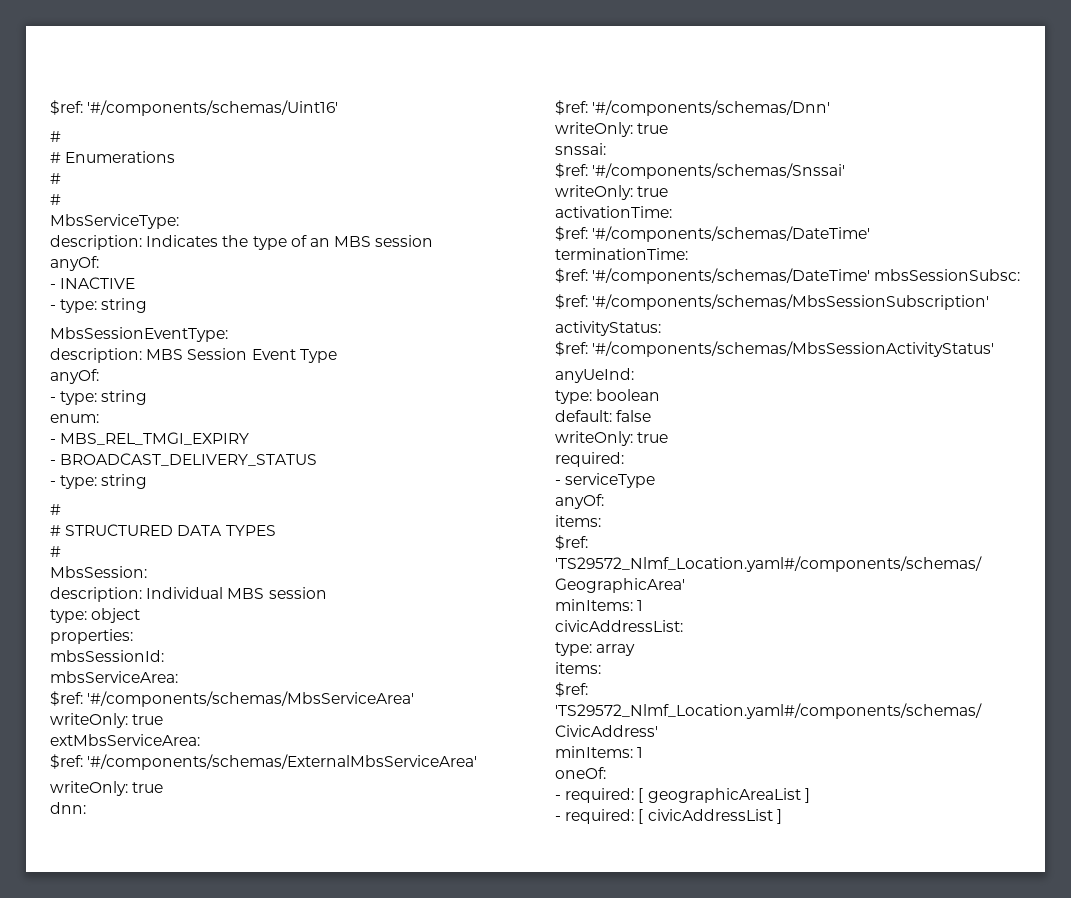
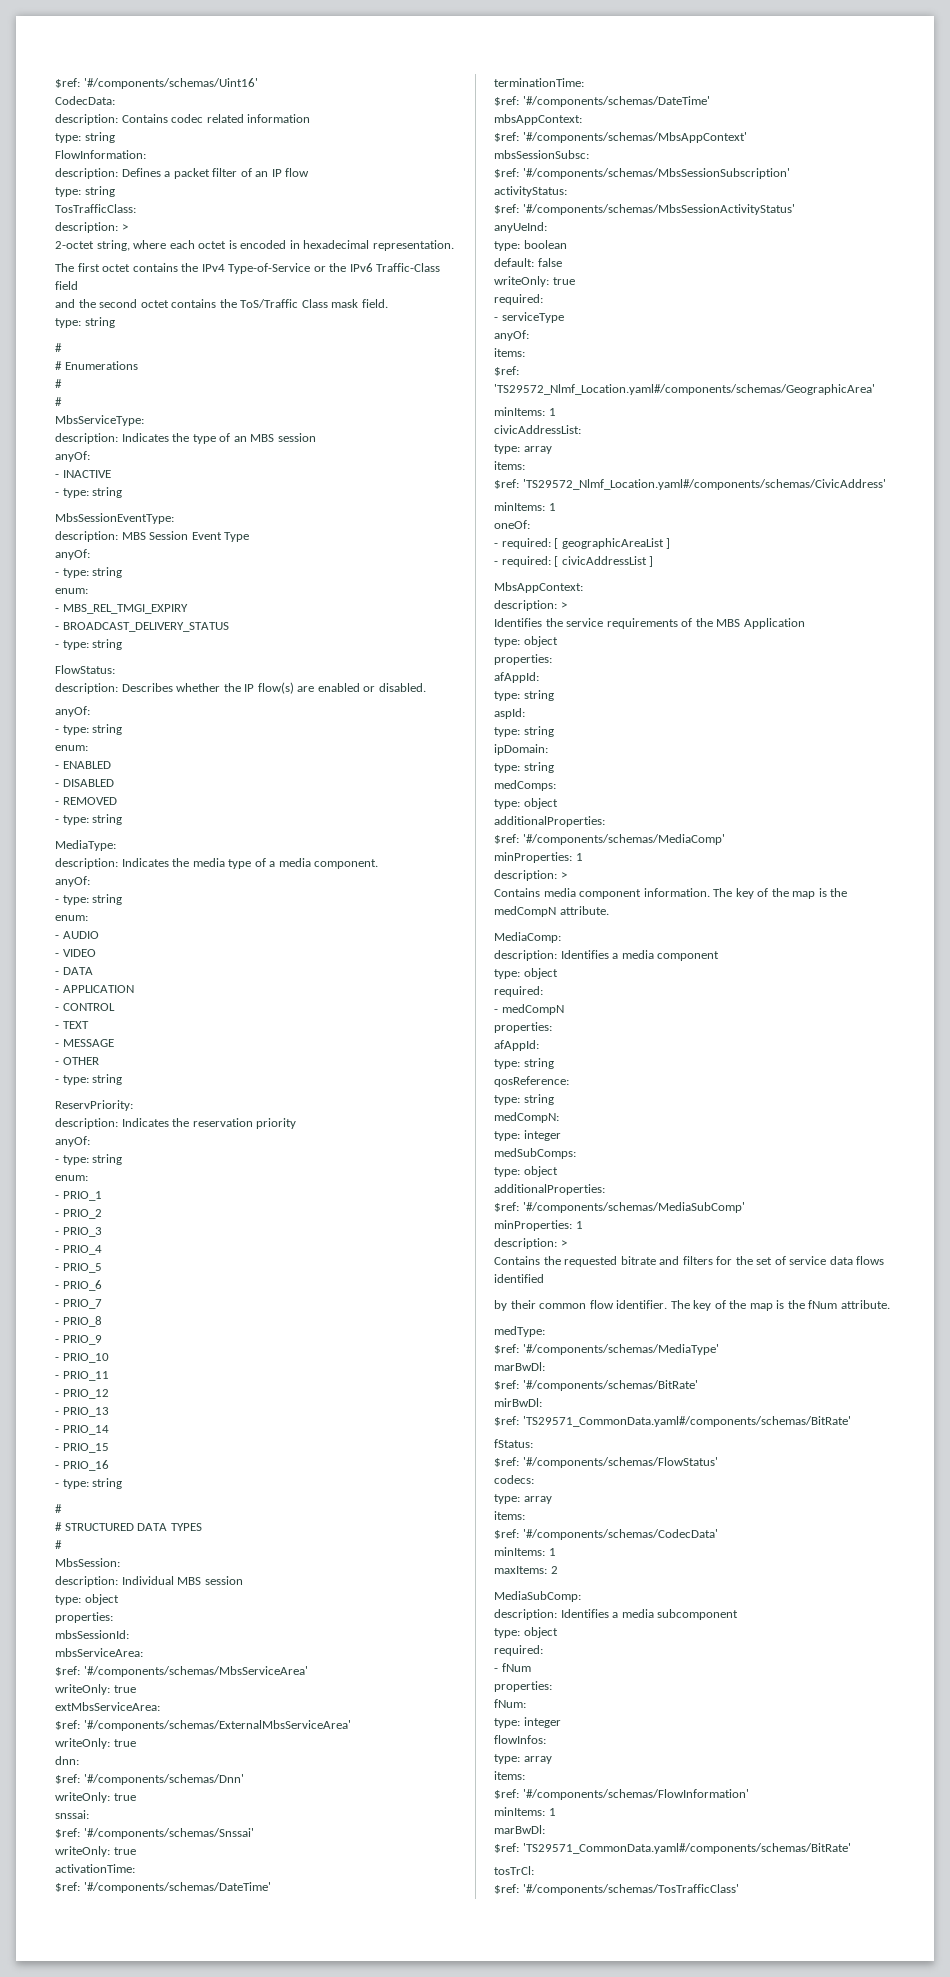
+ CodecData:
+ description: Contains codec related information
+ type: string
+ FlowInformation:
+ description: Defines a packet filter of an IP flow
+ type: string
+ TosTrafficClass:
+ description: >
+ 2-octet string, where each octet is encoded in hexadecimal representation.
+ The first octet contains the IPv4 Type-of-Service or the IPv6 Traffic-Class field
+ and the second octet contains the ToS/Traffic Class mask field.
+ type: string
+ FlowStatus:
+ description: Describes whether the IP flow(s) are enabled or disabled.
+ anyOf:
+ - type: string
+ enum:
+ - ENABLED
+ - DISABLED
+ - REMOVED
+ - type: string
+ MediaType:
+ description: Indicates the media type of a media component.
+ anyOf:
+ - type: string
+ enum:
+ - AUDIO
+ - VIDEO
+ - DATA
+ - APPLICATION
+ - CONTROL
+ - TEXT
+ - MESSAGE
+ - OTHER
+ - type: string
+ ReservPriority:
+ description: Indicates the reservation priority
+ anyOf:
+ - type: string
+ enum:
+ - PRIO_1
+ - PRIO_2
+ - PRIO_3
+ - PRIO_4
+ - PRIO_5
+ - PRIO_6
+ - PRIO_7
+ - PRIO_8
+ - PRIO_9
+ - PRIO_10
+ - PRIO_11
+ - PRIO_12
+ - PRIO_13
+ - PRIO_14
+ - PRIO_15
+ - PRIO_16
+ - type: string
  terminationTime:
- $ref: '#/components/schemas/DateTime' mbsSessionSubsc:
+ $ref: '#/components/schemas/DateTime'
+ mbsAppContext:
+ $ref: '#/components/schemas/MbsAppContext'
+ mbsSessionSubsc:
+ MbsAppContext:
+ description: >
+ Identifies the service requirements of the MBS Application
+ type: object
+ properties:
+ afAppId:
+ type: string
+ aspId:
+ type: string
+ ipDomain:
+ type: string
+ medComps:
+ type: object
+ additionalProperties:
+ $ref: '#/components/schemas/MediaComp'
+ minProperties: 1
+ description: >
+ Contains media component information. The key of the map is the medCompN attribute.
+ MediaComp:
+ description: Identifies a media component
+ type: object
+ required:
+ - medCompN
+ properties:
+ afAppId:
+ type: string
+ qosReference:
+ type: string
+ medCompN:
+ type: integer
+ medSubComps:
+ type: object
+ additionalProperties:
+ $ref: '#/components/schemas/MediaSubComp'
+ minProperties: 1
+ description: >
+ Contains the requested bitrate and filters for the set of service data flows identified
+ by their common flow identifier. The key of the map is the fNum attribute.
+ medType:
+ $ref: '#/components/schemas/MediaType'
+ marBwDl:
+ $ref: '#/components/schemas/BitRate'
+ mirBwDl:
+ $ref: 'TS29571_CommonData.yaml#/components/schemas/BitRate'
+ fStatus:
+ $ref: '#/components/schemas/FlowStatus'
+ codecs:
+ type: array
+ items:
+ $ref: '#/components/schemas/CodecData'
+ minItems: 1
+ maxItems: 2
+ MediaSubComp:
+ description: Identifies a media subcomponent
+ type: object
+ required:
+ - fNum
+ properties:
+ fNum:
+ type: integer
+ flowInfos:
+ type: array
+ items:
+ $ref: '#/components/schemas/FlowInformation'
+ minItems: 1
+ marBwDl:
+ $ref: 'TS29571_CommonData.yaml#/components/schemas/BitRate'
+ tosTrCl:
+ $ref: '#/components/schemas/TosTrafficClass'

